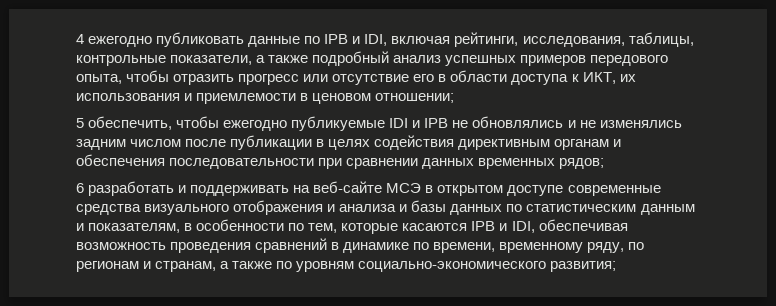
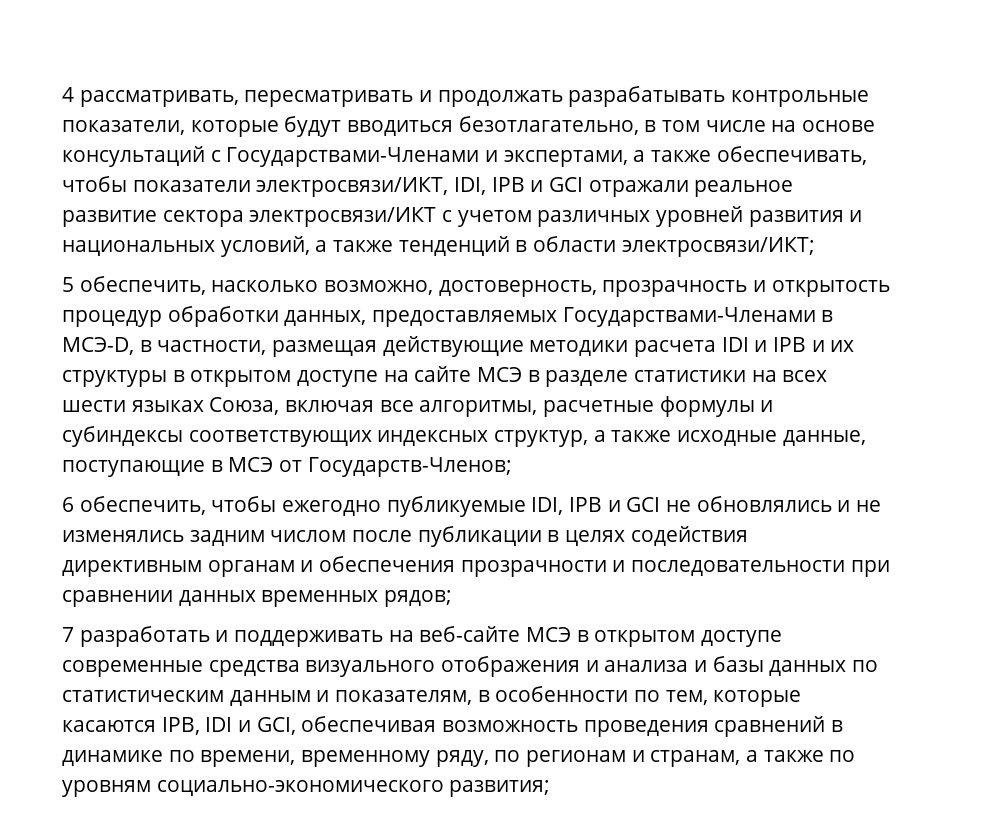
- 4 ежегодно публиковать данные по IPB и IDI, включая рейтинги, исследования, таблицы, контрольные показатели, а также подробный анализ успешных примеров передового опыта, чтобы отразить прогресс или отсутствие его в области доступа к ИКТ, их использования и приемлемости в ценовом отношении;
- 5 обеспечить, чтобы ежегодно публикуемые IDI и IPB не обновлялись и не изменялись задним числом после публикации в целях содействия директивным органам и обеспечения последовательности при сравнении данных временных рядов;
+ 4 рассматривать, пересматривать и продолжать разрабатывать контрольные показатели, которые будут вводиться безотлагательно, в том числе на основе консультаций с Государствами-Членами и экспертами, а также обеспечивать, чтобы показатели электросвязи/ИКТ, IDI, IPB и GCI отражали реальное развитие сектора электросвязи/ИКТ с учетом различных уровней развития и национальных условий, а также тенденций в области электросвязи/ИКТ;
+ 5 обеспечить, насколько возможно, достоверность, прозрачность и открытость процедур обработки данных, предоставляемых Государствами-Членами в МСЭ-D, в частности, размещая действующие методики расчета IDI и IPB и их структуры в открытом доступе на сайте МСЭ в разделе статистики на всех шести языках Союза, включая все алгоритмы, расчетные формулы и субиндексы соответствующих индексных структур, а также исходные данные, поступающие в МСЭ от Государств-Членов;
+ 6 обеспечить, чтобы ежегодно публикуемые IDI, IPB и GCI не обновлялись и не изменялись задним числом после публикации в целях содействия директивным органам и обеспечения прозрачности и последовательности при сравнении данных временных рядов;
- 6 разработать и поддерживать на веб-сайте МСЭ в открытом доступе современные средства визуального отображения и анализа и базы данных по статистическим данным и показателям, в особенности по тем, которые касаются IPB и IDI, обеспечивая возможность проведения сравнений в динамике по времени, временному ряду, по регионам и странам, а также по уровням социально-экономического развития;
+ 7 разработать и поддерживать на веб-сайте МСЭ в открытом доступе современные средства визуального отображения и анализа и базы данных по статистическим данным и показателям, в особенности по тем, которые касаются IPB, IDI и GCI, обеспечивая возможность проведения сравнений в динамике по времени, временному ряду, по регионам и странам, а также по уровням социально-экономического развития;

